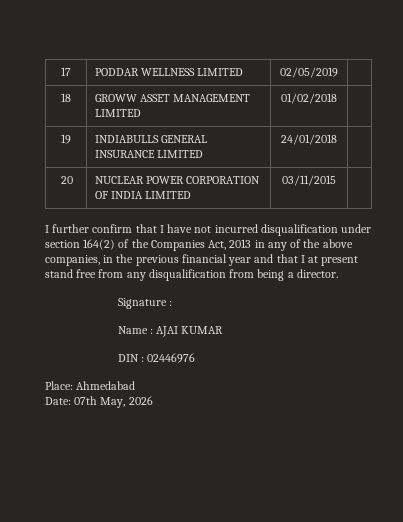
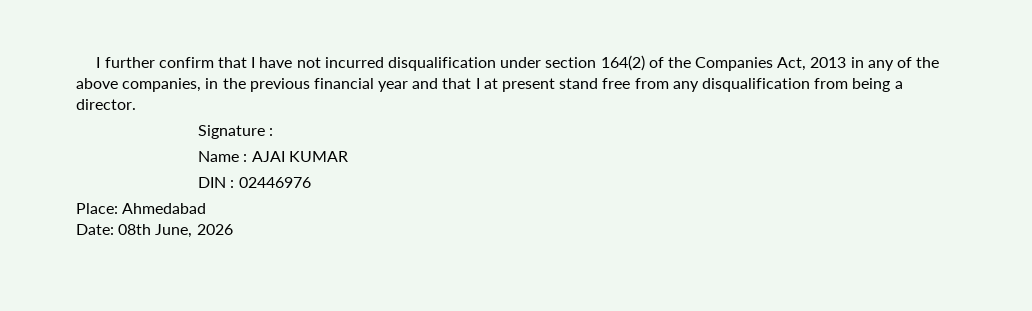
- 17 | PODDAR WELLNESS LIMITED | 02/05/2019 |
- 18 | GROWW ASSET MANAGEMENT LIMITED | 01/02/2018 |
- 19 | INDIABULLS GENERAL INSURANCE LIMITED | 24/01/2018 |
- 20 | NUCLEAR POWER CORPORATION OF INDIA LIMITED | 03/11/2015 |
- Date: 07th May, 2026
+ Date: 08th June, 2026

